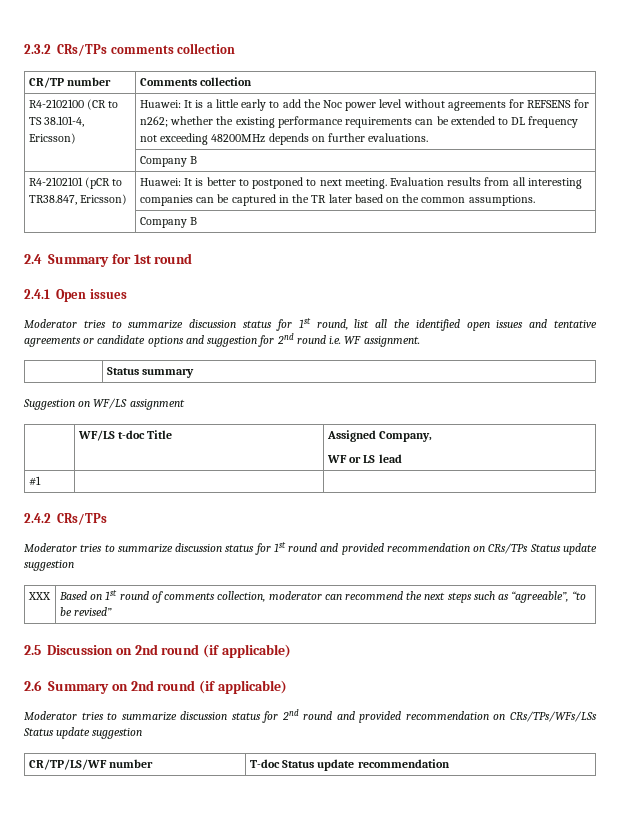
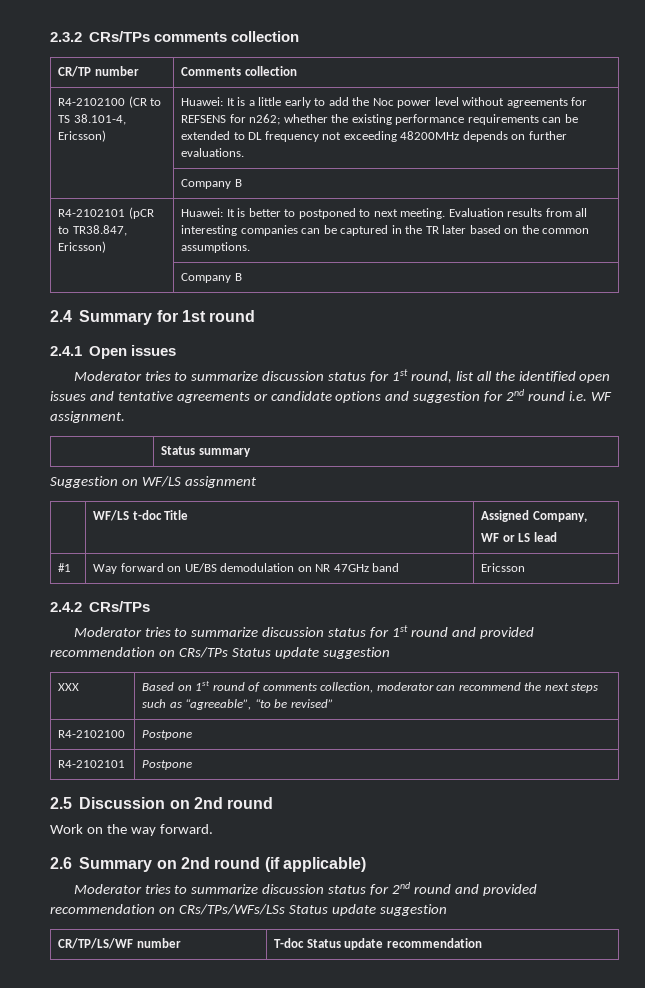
- #1 | |
+ #1 | Way forward on UE/BS demodulation on NR 47GHz band | Ericsson
+ R4-2102100 | Postpone
+ R4-2102101 | Postpone
- 2.5 Discussion on 2nd round (if applicable)
+ 2.5 Discussion on 2nd round
+ Work on the way forward.

